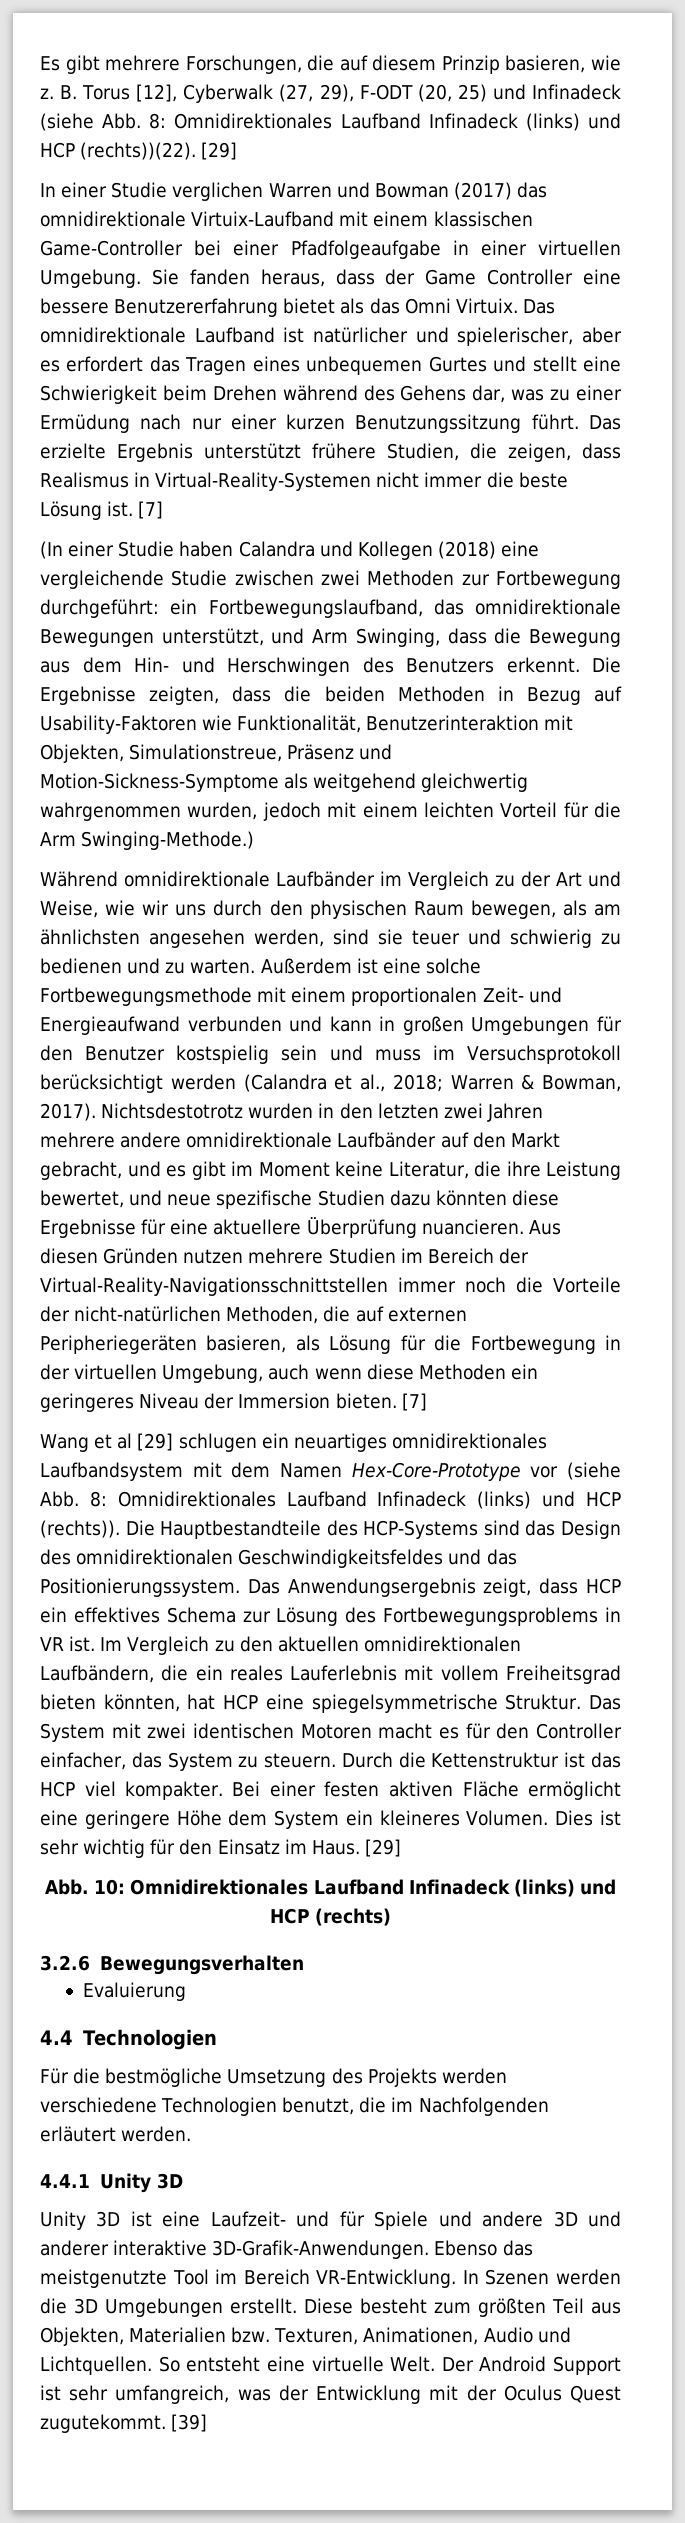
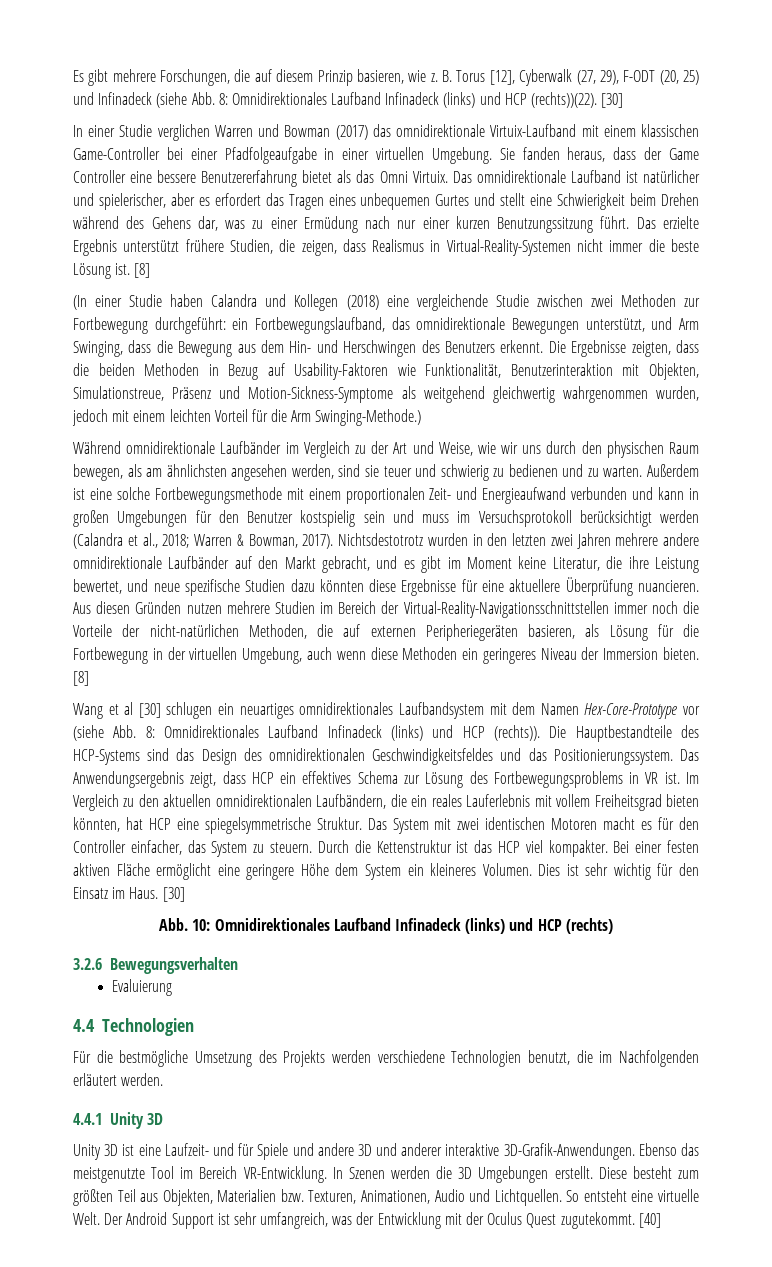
- B. Torus [12], Cyberwalk (27, 29), F-ODT (20, 25) und Infinadeck (siehe Abb. 8: Omnidirektionales Laufband Infinadeck (links) und HCP (rechts))(22). [29]
+ B. Torus [12], Cyberwalk (27, 29), F-ODT (20, 25) und Infinadeck (siehe Abb. 8: Omnidirektionales Laufband Infinadeck (links) und HCP (rechts))(22). [30]
- Das erzielte Ergebnis unterstützt frühere Studien, die zeigen, dass Realismus in Virtual-Reality-Systemen nicht immer die beste Lösung ist. [7]
+ Das erzielte Ergebnis unterstützt frühere Studien, die zeigen, dass Realismus in Virtual-Reality-Systemen nicht immer die beste Lösung ist. [8]
- Aus diesen Gründen nutzen mehrere Studien im Bereich der Virtual-Reality-Navigationsschnittstellen immer noch die Vorteile der nicht-natürlichen Methoden, die auf externen Peripheriegeräten basieren, als Lösung für die Fortbewegung in der virtuellen Umgebung, auch wenn diese Methoden ein geringeres Niveau der Immersion bieten. [7]
+ Aus diesen Gründen nutzen mehrere Studien im Bereich der Virtual-Reality-Navigationsschnittstellen immer noch die Vorteile der nicht-natürlichen Methoden, die auf externen Peripheriegeräten basieren, als Lösung für die Fortbewegung in der virtuellen Umgebung, auch wenn diese Methoden ein geringeres Niveau der Immersion bieten. [8]
- Wang et al [29] schlugen ein neuartiges omnidirektionales Laufbandsystem mit dem Namen Hex-Core-Prototype vor (siehe Abb. 8: Omnidirektionales Laufband Infinadeck (links) und HCP (rechts)).
+ Wang et al [30] schlugen ein neuartiges omnidirektionales Laufbandsystem mit dem Namen Hex-Core-Prototype vor (siehe Abb. 8: Omnidirektionales Laufband Infinadeck (links) und HCP (rechts)).
- Dies ist sehr wichtig für den Einsatz im Haus. [29]
+ Dies ist sehr wichtig für den Einsatz im Haus. [30]
- [39]
+ [40]

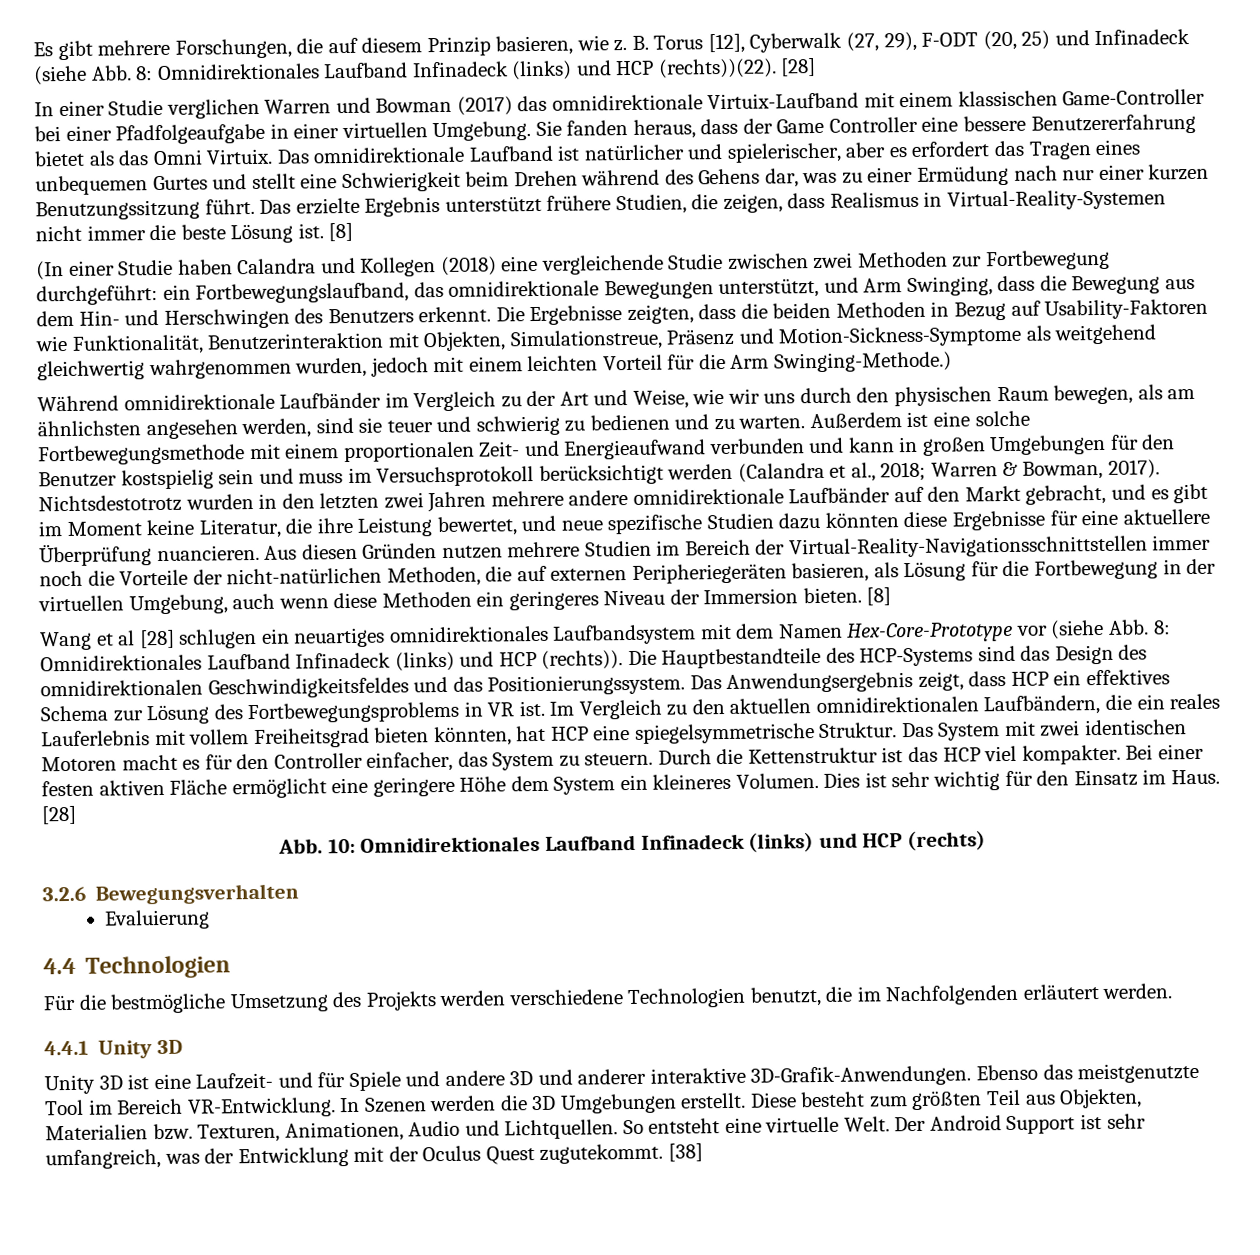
- B. Torus [12], Cyberwalk (27, 29), F-ODT (20, 25) und Infinadeck (siehe Abb. 8: Omnidirektionales Laufband Infinadeck (links) und HCP (rechts))(22). [30]
+ B. Torus [12], Cyberwalk (27, 29), F-ODT (20, 25) und Infinadeck (siehe Abb. 8: Omnidirektionales Laufband Infinadeck (links) und HCP (rechts))(22). [28]
- Wang et al [30] schlugen ein neuartiges omnidirektionales Laufbandsystem mit dem Namen Hex-Core-Prototype vor (siehe Abb. 8: Omnidirektionales Laufband Infinadeck (links) und HCP (rechts)).
+ Wang et al [28] schlugen ein neuartiges omnidirektionales Laufbandsystem mit dem Namen Hex-Core-Prototype vor (siehe Abb. 8: Omnidirektionales Laufband Infinadeck (links) und HCP (rechts)).
- Dies ist sehr wichtig für den Einsatz im Haus. [30]
+ Dies ist sehr wichtig für den Einsatz im Haus. [28]
- [40]
+ [38]

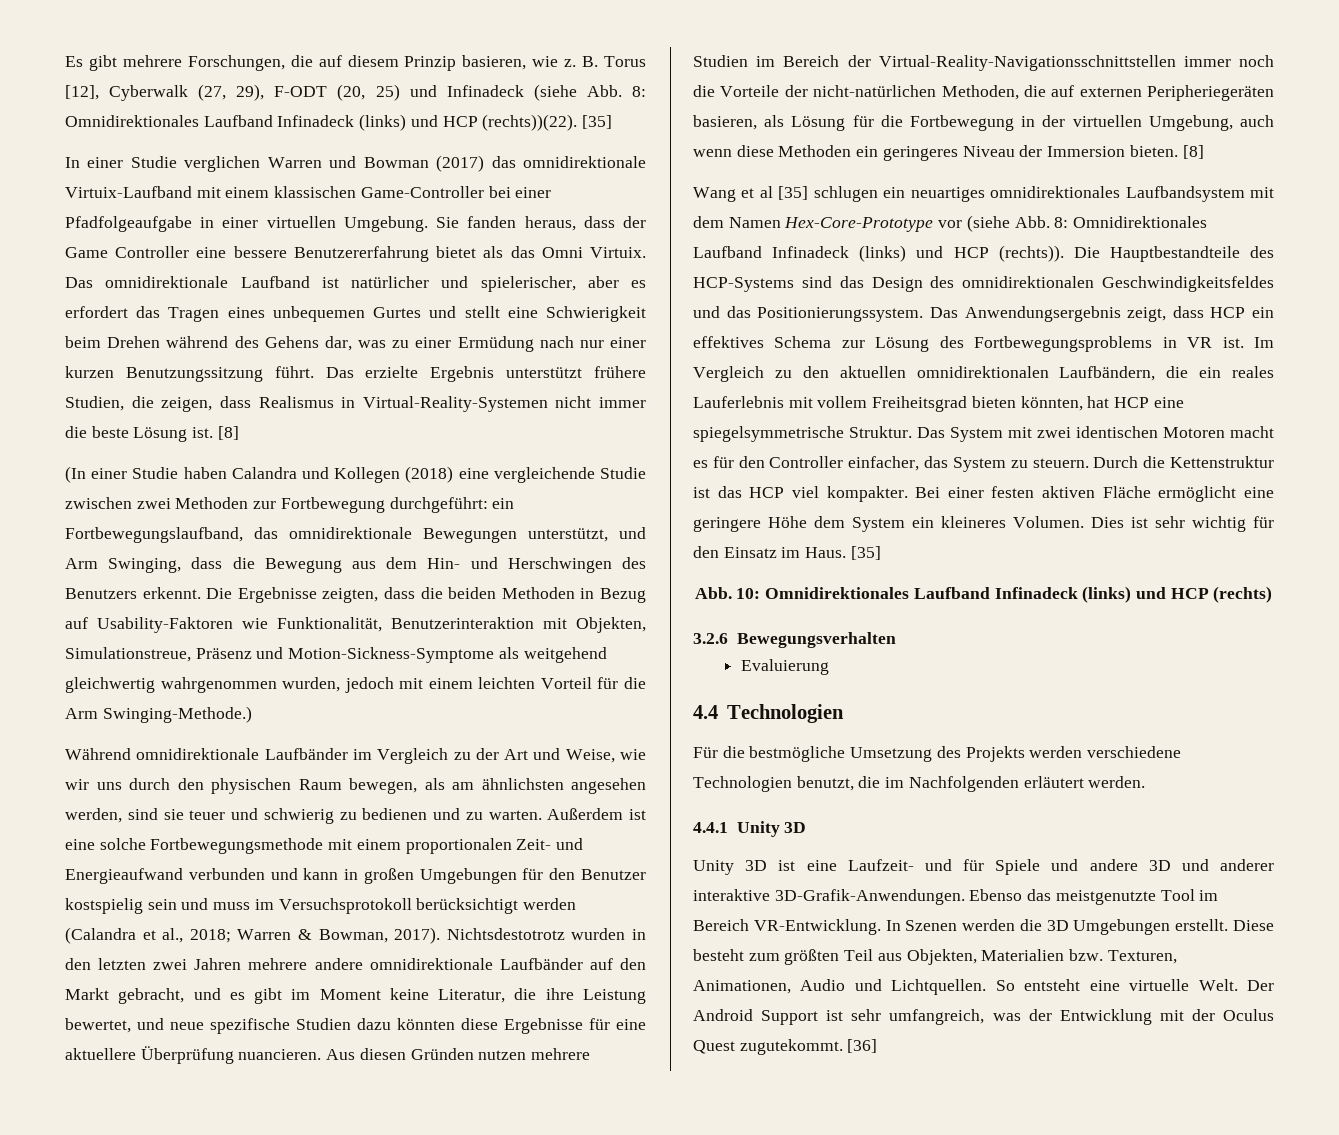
- B. Torus [12], Cyberwalk (27, 29), F-ODT (20, 25) und Infinadeck (siehe Abb. 8: Omnidirektionales Laufband Infinadeck (links) und HCP (rechts))(22). [28]
+ B. Torus [12], Cyberwalk (27, 29), F-ODT (20, 25) und Infinadeck (siehe Abb. 8: Omnidirektionales Laufband Infinadeck (links) und HCP (rechts))(22). [35]
- Wang et al [28] schlugen ein neuartiges omnidirektionales Laufbandsystem mit dem Namen Hex-Core-Prototype vor (siehe Abb. 8: Omnidirektionales Laufband Infinadeck (links) und HCP (rechts)).
+ Wang et al [35] schlugen ein neuartiges omnidirektionales Laufbandsystem mit dem Namen Hex-Core-Prototype vor (siehe Abb. 8: Omnidirektionales Laufband Infinadeck (links) und HCP (rechts)).
- Dies ist sehr wichtig für den Einsatz im Haus. [28]
+ Dies ist sehr wichtig für den Einsatz im Haus. [35]
- [38]
+ [36]

